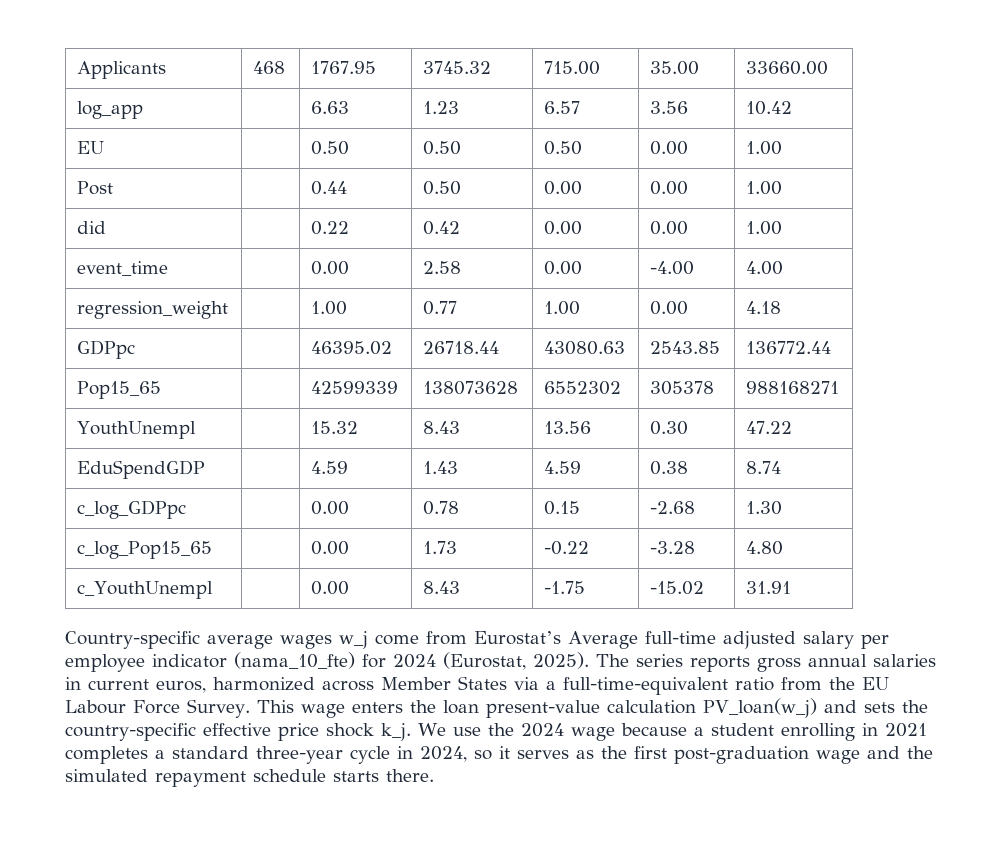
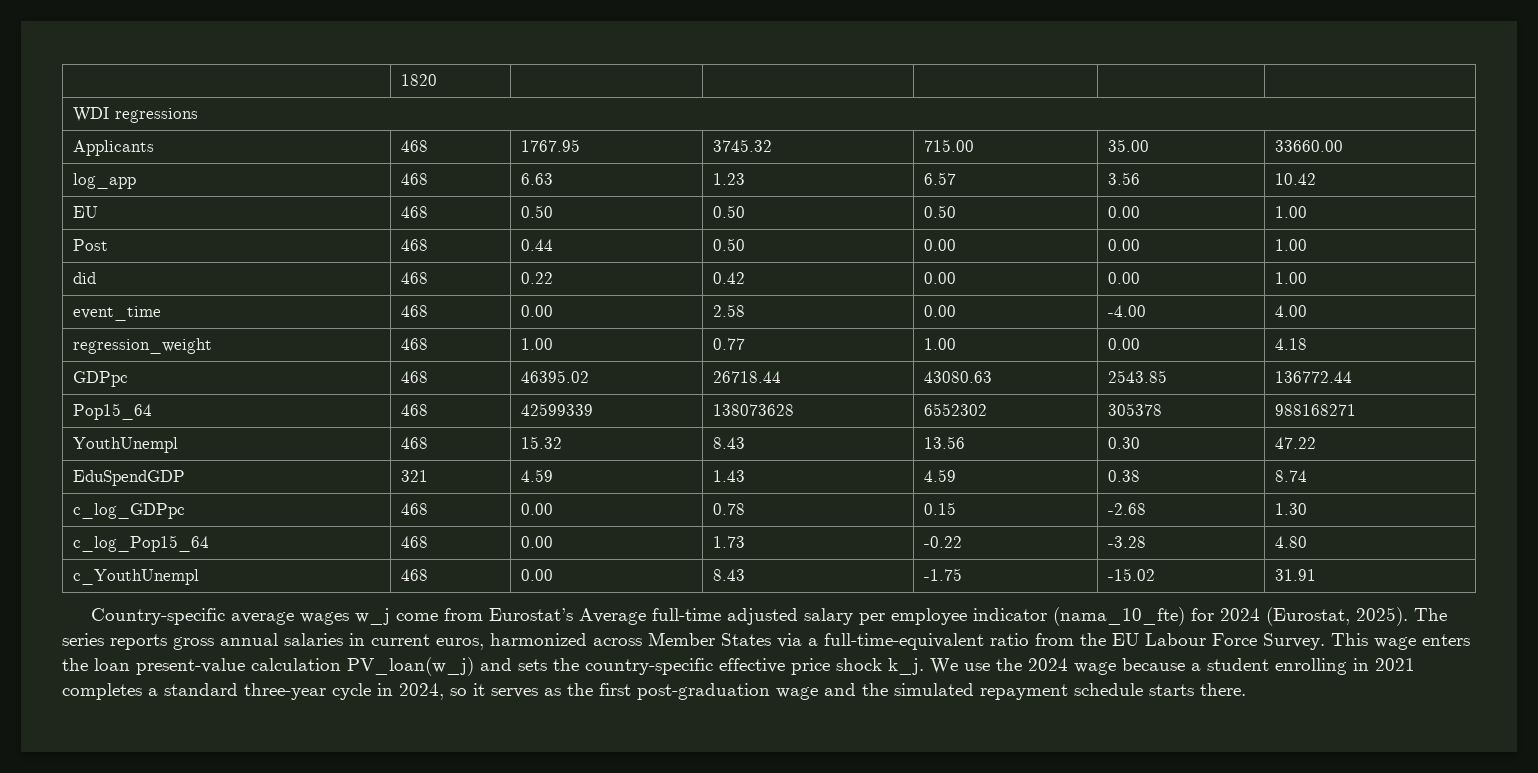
+ | 1820 | | | | |
+ WDI regressions
- log_app | | 6.63 | 1.23 | 6.57 | 3.56 | 10.42
+ log_app | 468 | 6.63 | 1.23 | 6.57 | 3.56 | 10.42
- EU | | 0.50 | 0.50 | 0.50 | 0.00 | 1.00
+ EU | 468 | 0.50 | 0.50 | 0.50 | 0.00 | 1.00
- Post | | 0.44 | 0.50 | 0.00 | 0.00 | 1.00
+ Post | 468 | 0.44 | 0.50 | 0.00 | 0.00 | 1.00
- did | | 0.22 | 0.42 | 0.00 | 0.00 | 1.00
+ did | 468 | 0.22 | 0.42 | 0.00 | 0.00 | 1.00
- event_time | | 0.00 | 2.58 | 0.00 | -4.00 | 4.00
+ event_time | 468 | 0.00 | 2.58 | 0.00 | -4.00 | 4.00
- regression_weight | | 1.00 | 0.77 | 1.00 | 0.00 | 4.18
+ regression_weight | 468 | 1.00 | 0.77 | 1.00 | 0.00 | 4.18
- GDPpc | | 46395.02 | 26718.44 | 43080.63 | 2543.85 | 136772.44
+ GDPpc | 468 | 46395.02 | 26718.44 | 43080.63 | 2543.85 | 136772.44
- Pop15_65 | | 42599339 | 138073628 | 6552302 | 305378 | 988168271
+ Pop15_64 | 468 | 42599339 | 138073628 | 6552302 | 305378 | 988168271
- YouthUnempl | | 15.32 | 8.43 | 13.56 | 0.30 | 47.22
+ YouthUnempl | 468 | 15.32 | 8.43 | 13.56 | 0.30 | 47.22
- EduSpendGDP | | 4.59 | 1.43 | 4.59 | 0.38 | 8.74
+ EduSpendGDP | 321 | 4.59 | 1.43 | 4.59 | 0.38 | 8.74
- c_log_GDPpc | | 0.00 | 0.78 | 0.15 | -2.68 | 1.30
+ c_log_GDPpc | 468 | 0.00 | 0.78 | 0.15 | -2.68 | 1.30
- c_log_Pop15_65 | | 0.00 | 1.73 | -0.22 | -3.28 | 4.80
+ c_log_Pop15_64 | 468 | 0.00 | 1.73 | -0.22 | -3.28 | 4.80
- c_YouthUnempl | | 0.00 | 8.43 | -1.75 | -15.02 | 31.91
+ c_YouthUnempl | 468 | 0.00 | 8.43 | -1.75 | -15.02 | 31.91

